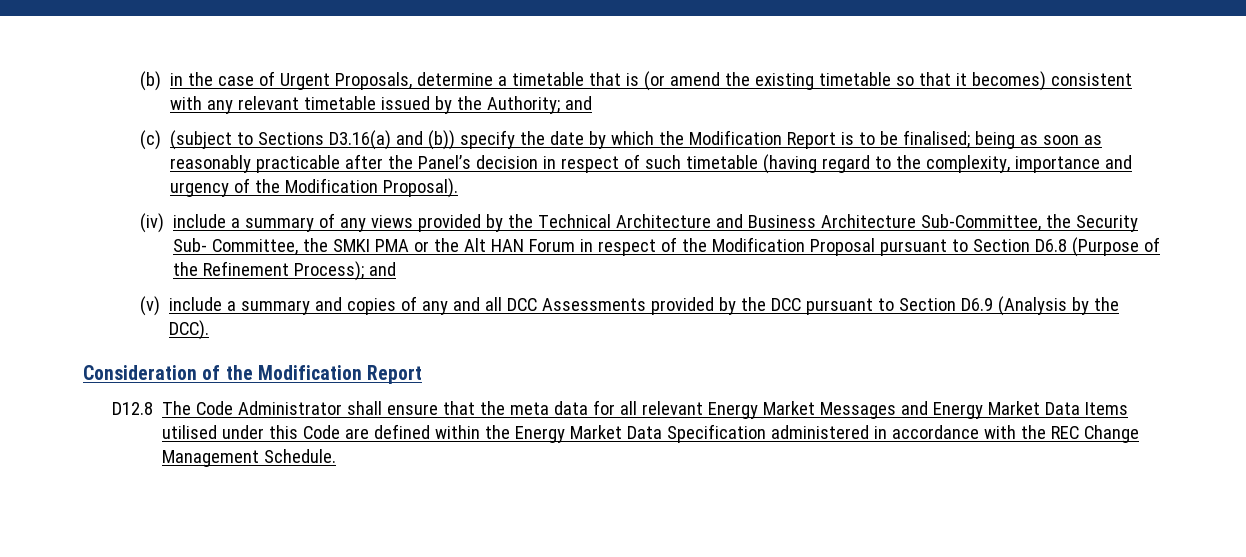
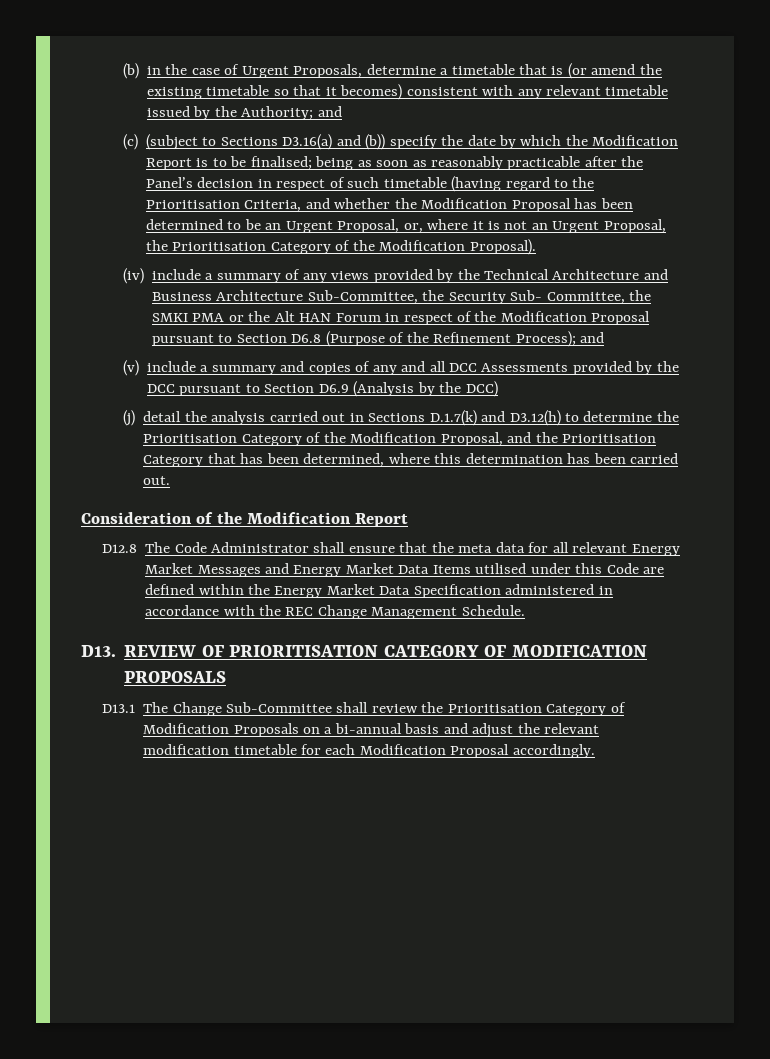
- (c) (subject to Sections D3.16(a) and (b)) specify the date by which the Modification Report is to be finalised; being as soon as reasonably practicable after the Panel’s decision in respect of such timetable (having regard to the complexity, importance and urgency of the Modification Proposal).
+ (c) (subject to Sections D3.16(a) and (b)) specify the date by which the Modification Report is to be finalised; being as soon as reasonably practicable after the Panel’s decision in respect of such timetable (having regard to the Prioritisation Criteria, and whether the Modification Proposal has been determined to be an Urgent Proposal, or, where it is not an Urgent Proposal, the Prioritisation Category of the Modification Proposal).
- (v) include a summary and copies of any and all DCC Assessments provided by the DCC pursuant to Section D6.9 (Analysis by the DCC).
+ (v) include a summary and copies of any and all DCC Assessments provided by the DCC pursuant to Section D6.9 (Analysis by the DCC)
+ (j) detail the analysis carried out in Sections D.1.7(k) and D3.12(h) to determine the Prioritisation Category of the Modification Proposal, and the Prioritisation Category that has been determined, where this determination has been carried out.
+ D13. REVIEW OF PRIORITISATION CATEGORY OF MODIFICATION PROPOSALS
+ D13.1 The Change Sub-Committee shall review the Prioritisation Category of Modification Proposals on a bi-annual basis and adjust the relevant modification timetable for each Modification Proposal accordingly.

